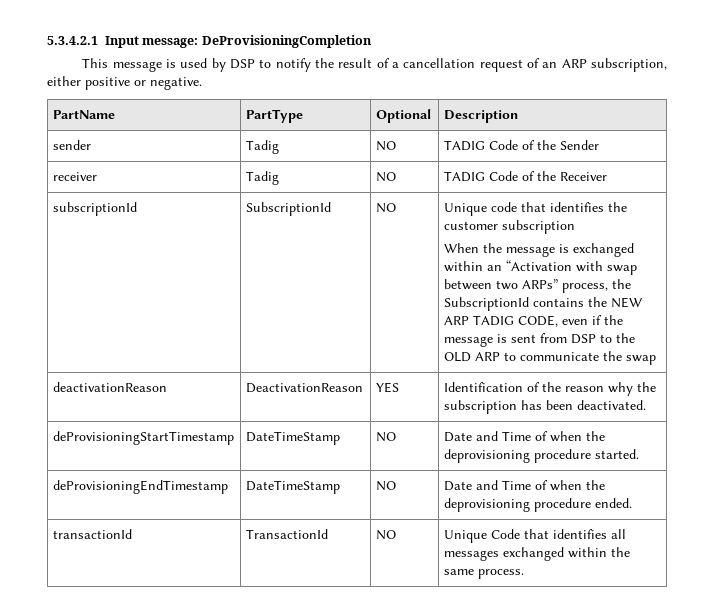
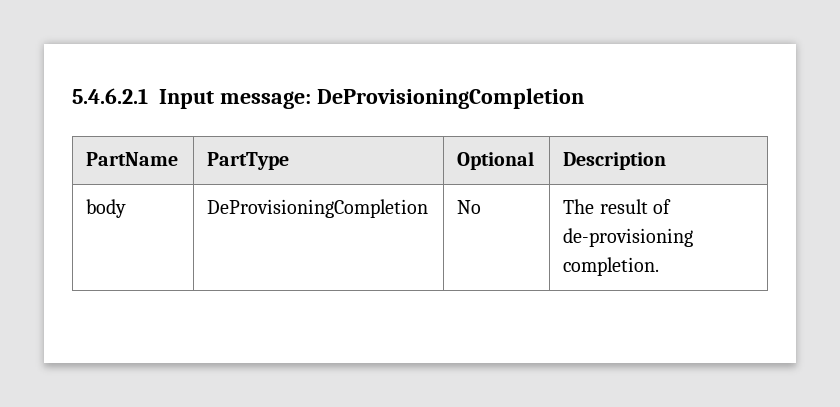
- 5.3.4.2.1 Input message: DeProvisioningCompletion
+ 5.4.6.2.1 Input message: DeProvisioningCompletion
- This message is used by DSP to notify the result of a cancellation request of an ARP subscription, either positive or negative.
  PartName | PartType | Optional | Description
- sender | Tadig | NO | TADIG Code of the Sender
- receiver | Tadig | NO | TADIG Code of the Receiver
- subscriptionId | SubscriptionId | NO | Unique code that identifies the customer subscription
- When the message is exchanged within an “Activation with swap between two ARPs” process, the SubscriptionId contains the NEW ARP TADIG CODE, even if the message is sent from DSP to the OLD ARP to communicate the swap
- deactivationReason | DeactivationReason | YES | Identification of the reason why the subscription has been deactivated.
- deProvisioningStartTimestamp | DateTimeStamp | NO | Date and Time of when the deprovisioning procedure started.
- deProvisioningEndTimestamp | DateTimeStamp | NO | Date and Time of when the deprovisioning procedure ended.
- transactionId | TransactionId | NO | Unique Code that identifies all messages exchanged within the same process.
+ body | DeProvisioningCompletion | No | The result of de-provisioning completion.

